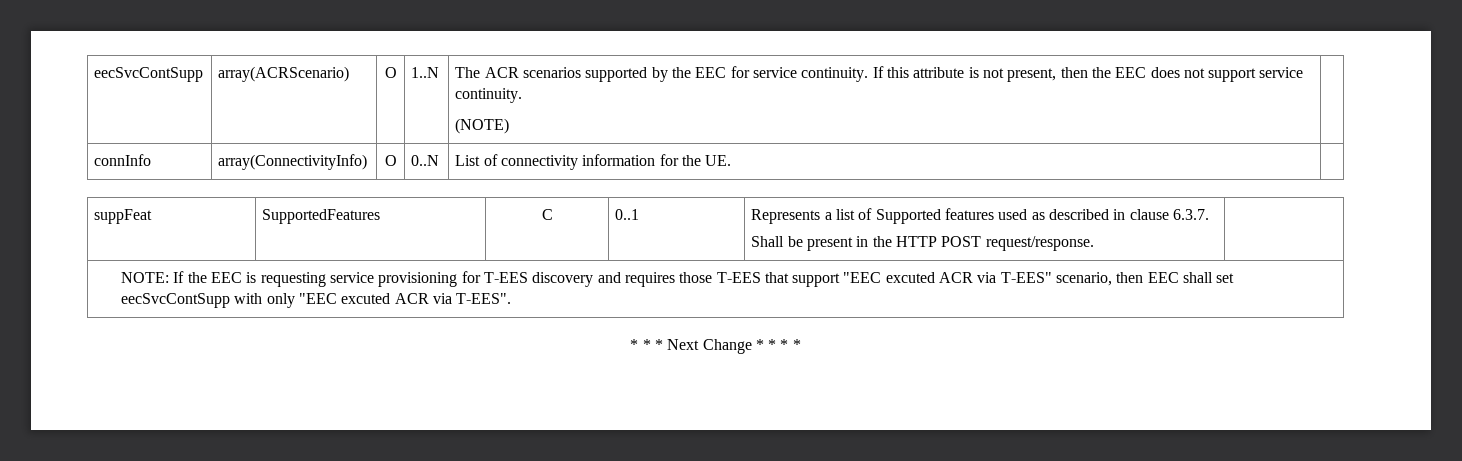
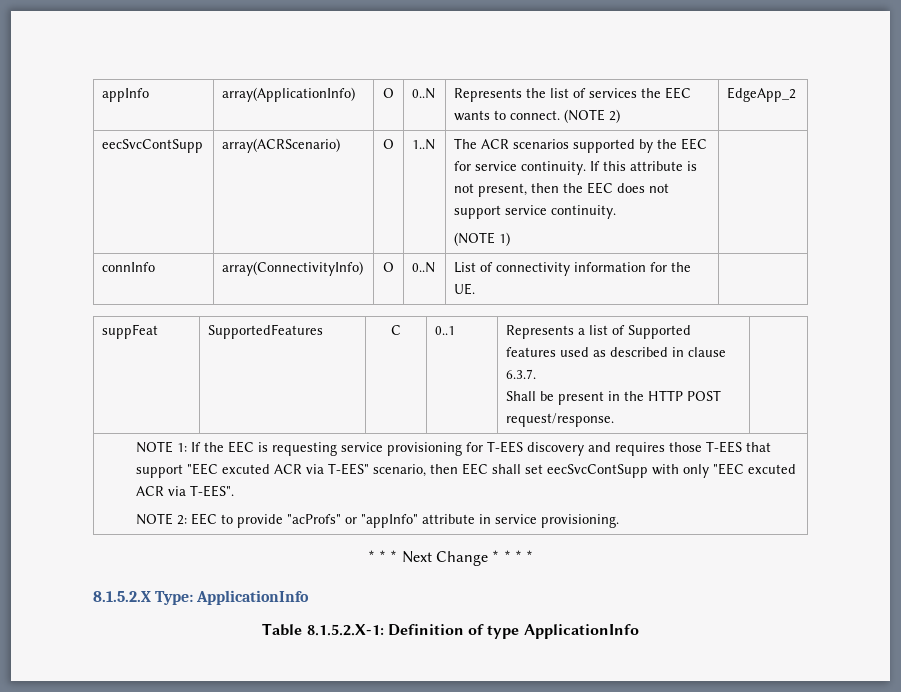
+ appInfo | array(ApplicationInfo) | O | 0..N | Represents the list of services the EEC wants to connect. (NOTE 2) | EdgeApp_2
  eecSvcContSupp | array(ACRScenario) | O | 1..N | The ACR scenarios supported by the EEC for service continuity. If this attribute is not present, then the EEC does not support service continuity.
- (NOTE) |
+ (NOTE 1) |
- NOTE: If the EEC is requesting service provisioning for T-EES discovery and requires those T-EES that support "EEC excuted ACR via T-EES" scenario, then EEC shall set eecSvcContSupp with only "EEC excuted ACR via T-EES".
+ NOTE 1: If the EEC is requesting service provisioning for T-EES discovery and requires those T-EES that support "EEC excuted ACR via T-EES" scenario, then EEC shall set eecSvcContSupp with only "EEC excuted ACR via T-EES".
+ NOTE 2: EEC to provide "acProfs" or "appInfo" attribute in service provisioning.
+ 8.1.5.2.X Type: ApplicationInfo
+ Table 8.1.5.2.X-1: Definition of type ApplicationInfo

